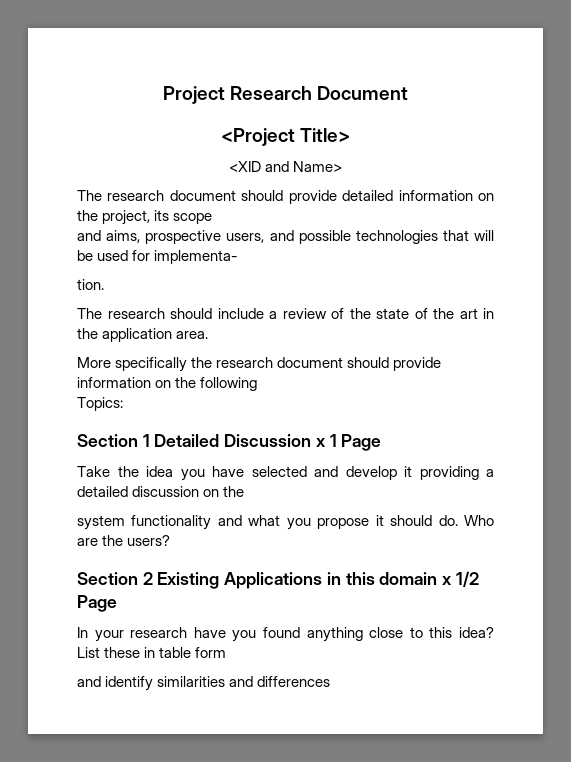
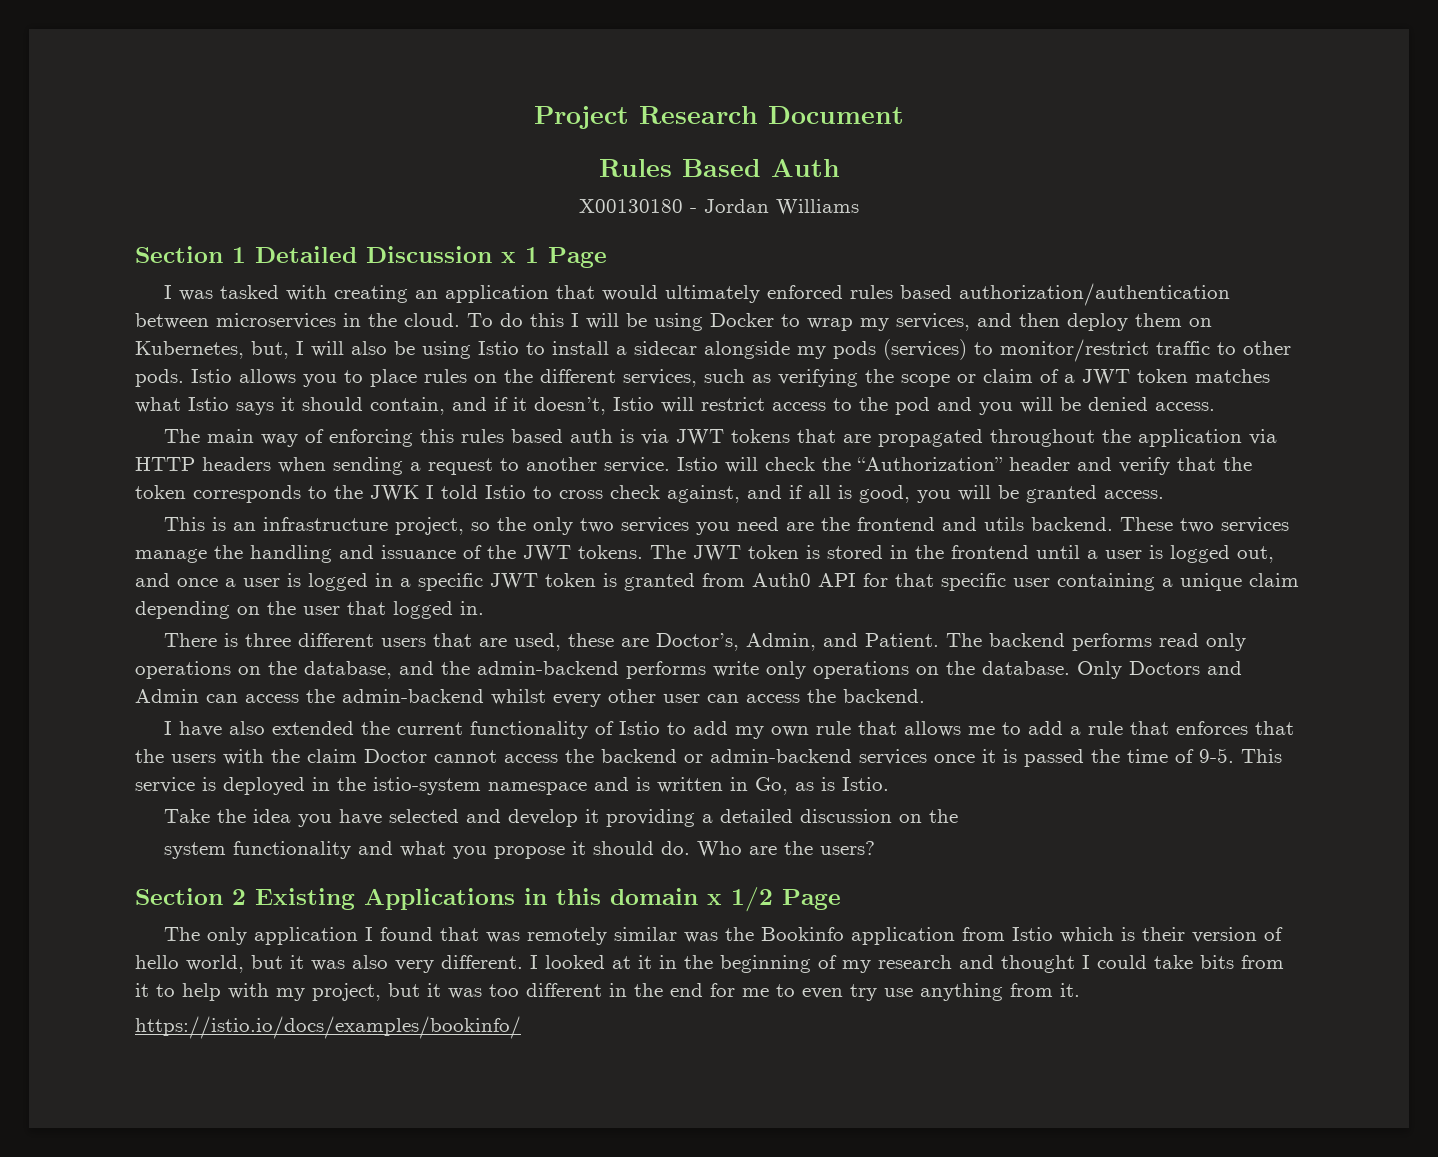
- <Project Title>
- <XID and Name>
- The research document should provide detailed information on the project, its scope
- and aims, prospective users, and possible technologies that will be used for implementa-
- tion.
- The research should include a review of the state of the art in the application area.
- More specifically the research document should provide information on the following
- Topics:
+ Rules Based Auth
+ X00130180 - Jordan Williams
+ I was tasked with creating an application that would ultimately enforced rules based authorization/authentication between microservices in the cloud. To do this I will be using Docker to wrap my services, and then deploy them on Kubernetes, but, I will also be using Istio to install a sidecar alongside my pods (services) to monitor/restrict traffic to other pods. Istio allows you to place rules on the different services, such as verifying the scope or claim of a JWT token matches what Istio says it should contain, and if it doesn’t, Istio will restrict access to the pod and you will be denied access.
+ The main way of enforcing this rules based auth is via JWT tokens that are propagated throughout the application via HTTP headers when sending a request to another service. Istio will check the “Authorization” header and verify that the token corresponds to the JWK I told Istio to cross check against, and if all is good, you will be granted access.
+ This is an infrastructure project, so the only two services you need are the frontend and utils backend. These two services manage the handling and issuance of the JWT tokens. The JWT token is stored in the frontend until a user is logged out, and once a user is logged in a specific JWT token is granted from Auth0 API for that specific user containing a unique claim depending on the user that logged in.
+ There is three different users that are used, these are Doctor’s, Admin, and Patient. The backend performs read only operations on the database, and the admin-backend performs write only operations on the database. Only Doctors and Admin can access the admin-backend whilst every other user can access the backend.
+ I have also extended the current functionality of Istio to add my own rule that allows me to add a rule that enforces that the users with the claim Doctor cannot access the backend or admin-backend services once it is passed the time of 9-5. This service is deployed in the istio-system namespace and is written in Go, as is Istio.
- In your research have you found anything close to this idea? List these in table form
- and identify similarities and differences
+ The only application I found that was remotely similar was the Bookinfo application from Istio which is their version of hello world, but it was also very different. I looked at it in the beginning of my research and thought I could take bits from it to help with my project, but it was too different in the end for me to even try use anything from it.
+ https://istio.io/docs/examples/bookinfo/

